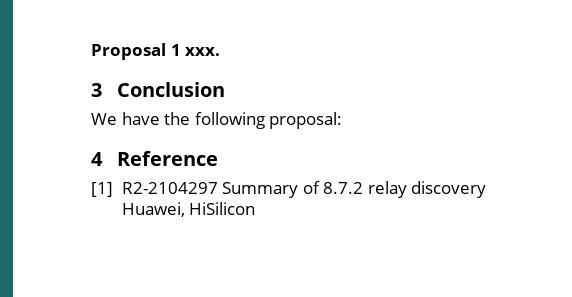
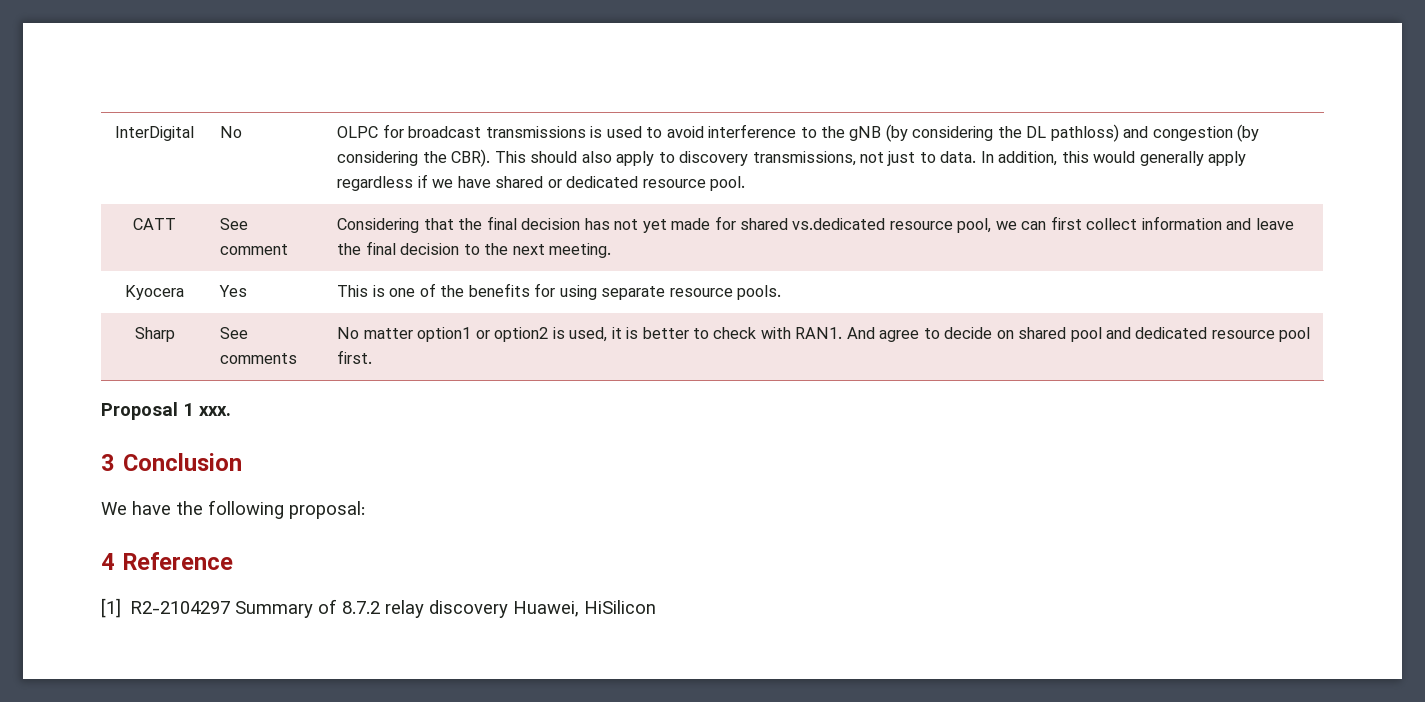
+ InterDigital | No | OLPC for broadcast transmissions is used to avoid interference to the gNB (by considering the DL pathloss) and congestion (by considering the CBR). This should also apply to discovery transmissions, not just to data. In addition, this would generally apply regardless if we have shared or dedicated resource pool.
+ CATT | See comment | Considering that the final decision has not yet made for shared vs.dedicated resource pool, we can first collect information and leave the final decision to the next meeting.
+ Kyocera | Yes | This is one of the benefits for using separate resource pools.
+ Sharp | See comments | No matter option1 or option2 is used, it is better to check with RAN1. And agree to decide on shared pool and dedicated resource pool first.

